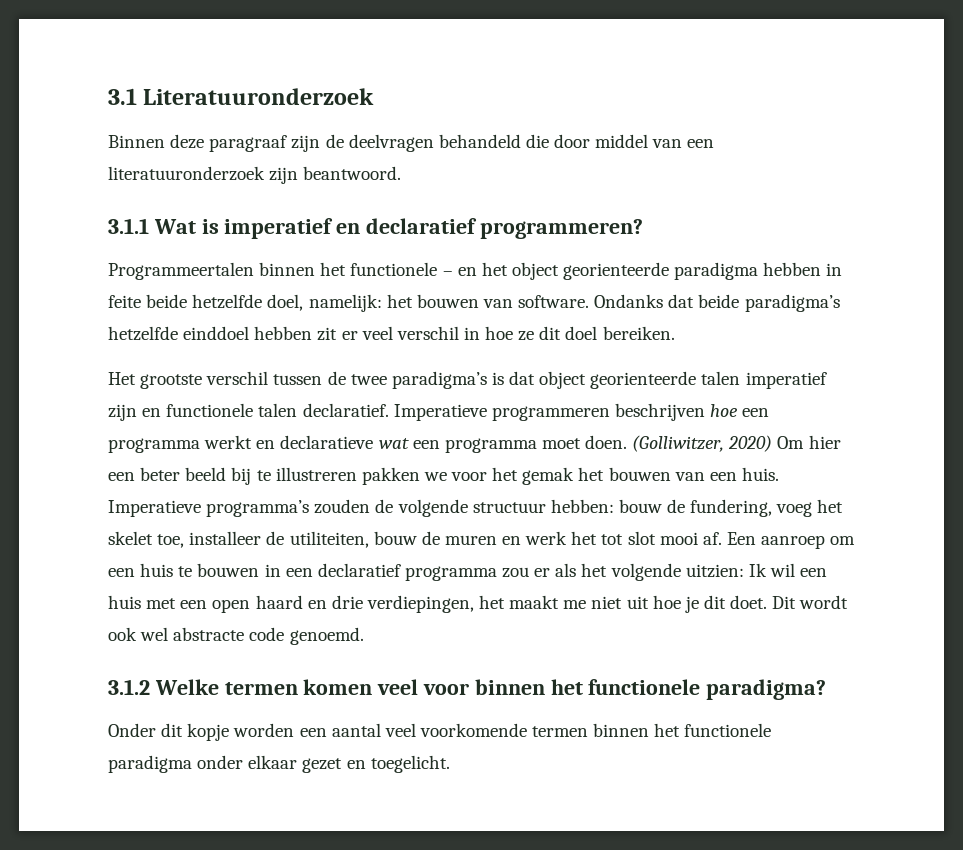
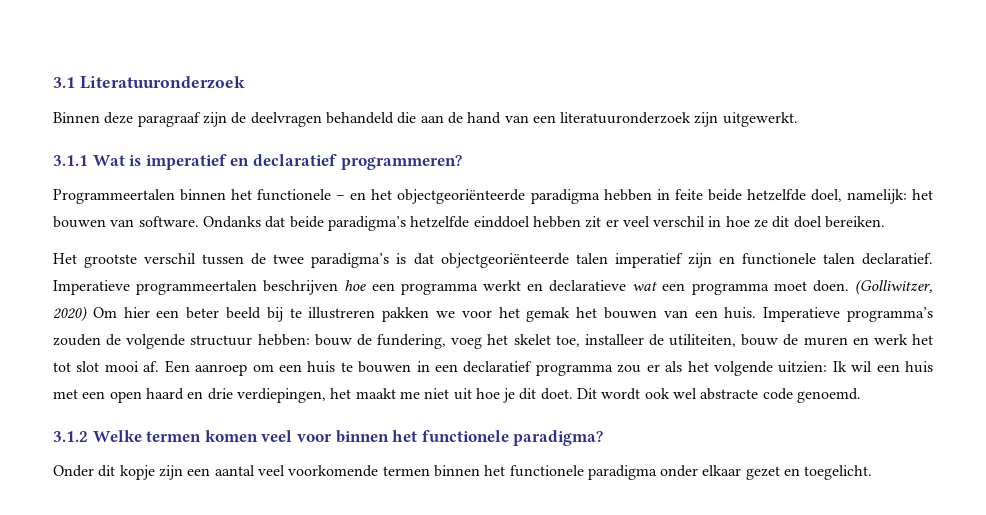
- Binnen deze paragraaf zijn de deelvragen behandeld die door middel van een literatuuronderzoek zijn beantwoord.
+ Binnen deze paragraaf zijn de deelvragen behandeld die aan de hand van een literatuuronderzoek zijn uitgewerkt.
- Programmeertalen binnen het functionele – en het object georienteerde paradigma hebben in feite beide hetzelfde doel, namelijk: het bouwen van software.
+ Programmeertalen binnen het functionele – en het objectgeoriënteerde paradigma hebben in feite beide hetzelfde doel, namelijk: het bouwen van software.
- Het grootste verschil tussen de twee paradigma’s is dat object georienteerde talen imperatief zijn en functionele talen declaratief.
+ Het grootste verschil tussen de twee paradigma’s is dat objectgeoriënteerde talen imperatief zijn en functionele talen declaratief.
- Imperatieve programmeren beschrijven hoe een programma werkt en declaratieve wat een programma moet doen.
+ Imperatieve programmeertalen beschrijven hoe een programma werkt en declaratieve wat een programma moet doen.
- Onder dit kopje worden een aantal veel voorkomende termen binnen het functionele paradigma onder elkaar gezet en toegelicht.
+ Onder dit kopje zijn een aantal veel voorkomende termen binnen het functionele paradigma onder elkaar gezet en toegelicht.

